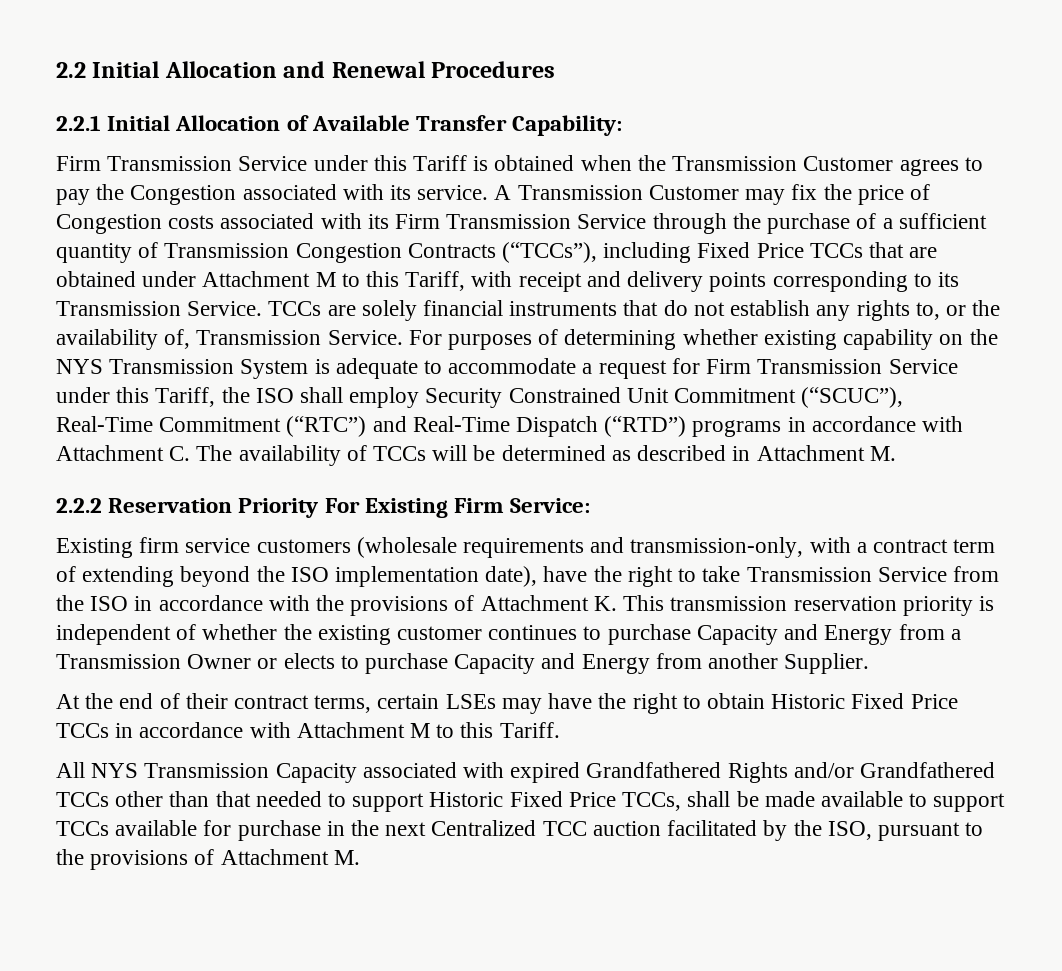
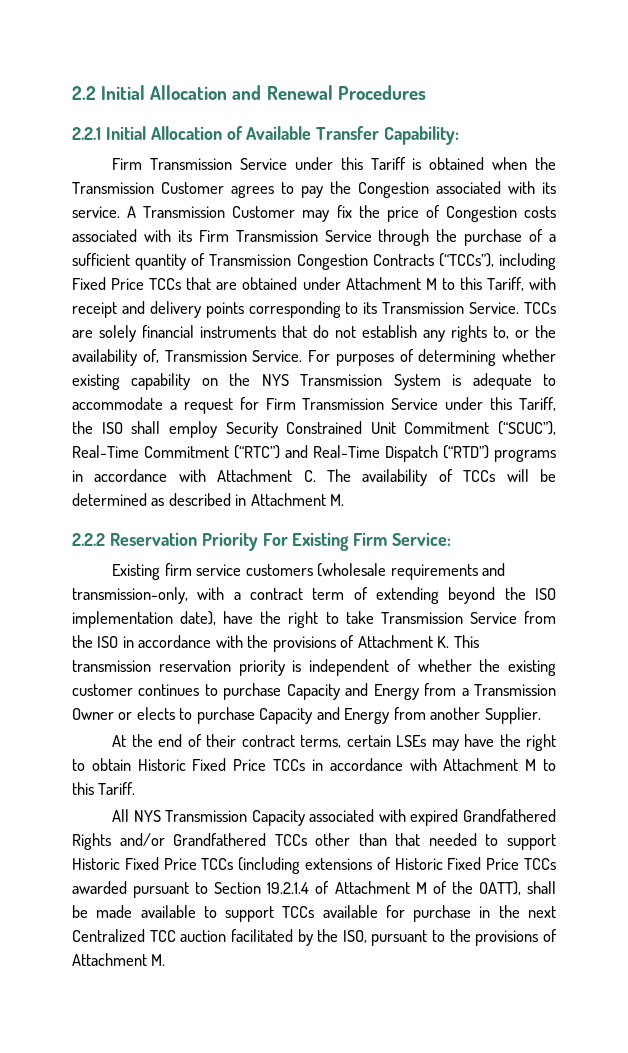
- All NYS Transmission Capacity associated with expired Grandfathered Rights and/or Grandfathered TCCs other than that needed to support Historic Fixed Price TCCs, shall be made available to support TCCs available for purchase in the next Centralized TCC auction facilitated by the ISO, pursuant to the provisions of Attachment M.
+ All NYS Transmission Capacity associated with expired Grandfathered Rights and/or Grandfathered TCCs other than that needed to support Historic Fixed Price TCCs (including extensions of Historic Fixed Price TCCs awarded pursuant to Section 19.2.1.4 of Attachment M of the OATT), shall be made available to support TCCs available for purchase in the next Centralized TCC auction facilitated by the ISO, pursuant to the provisions of Attachment M.

